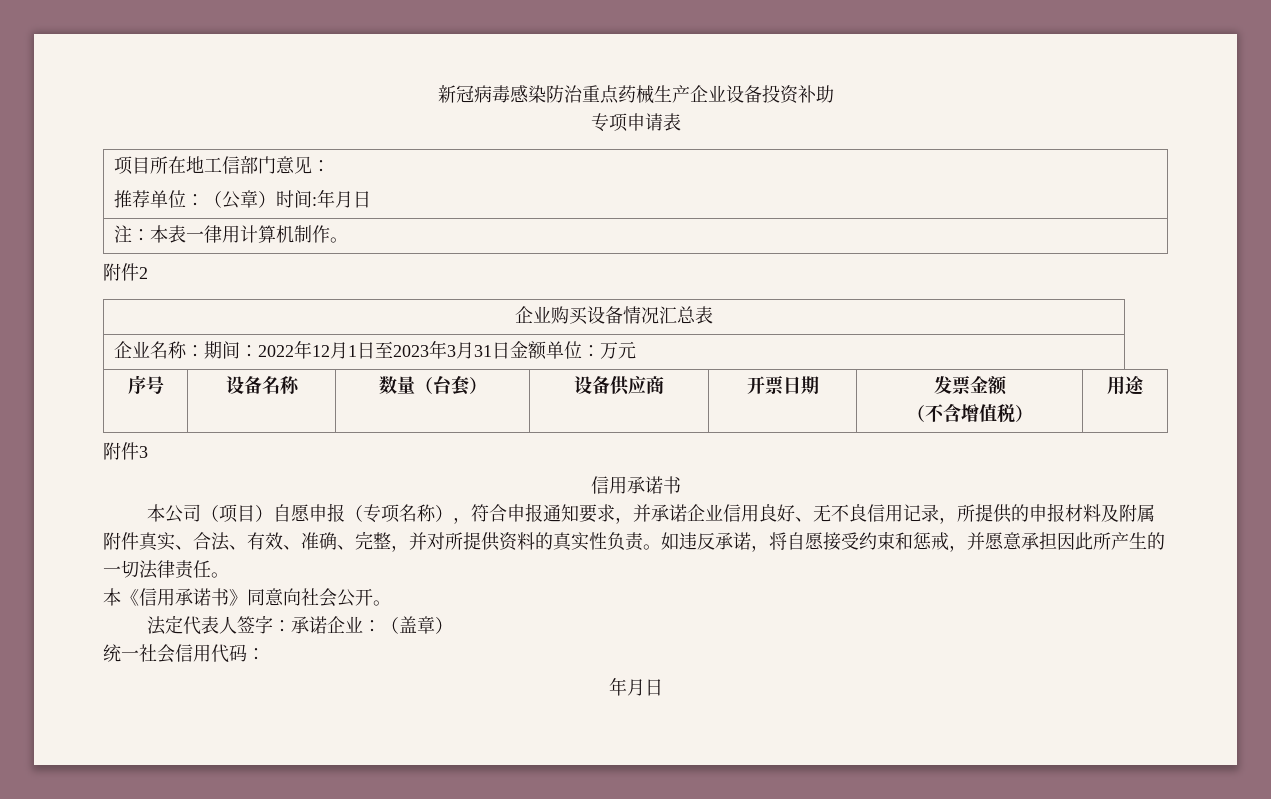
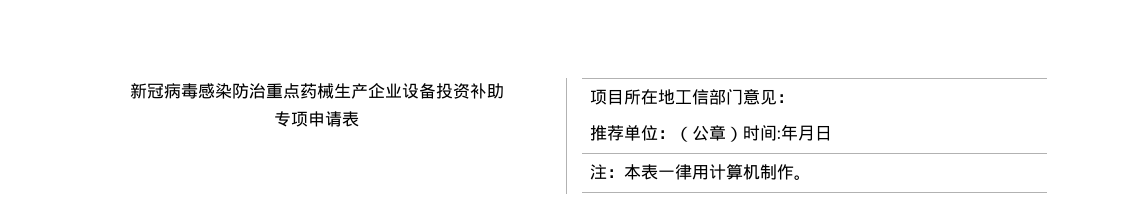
- 附件2
- 企业购买设备情况汇总表
- 企业名称：期间：2022年12月1日至2023年3月31日金额单位：万元
- 序号 | 设备名称 | 数量（台套） | 设备供应商 | 开票日期 | 发票金额
- （不含增值税） | 用途
- 附件3
- 信用承诺书
- 本公司（项目）自愿申报（专项名称），符合申报通知要求，并承诺企业信用良好、无不良信用记录，所提供的申报材料及附属附件真实、合法、有效、准确、完整，并对所提供资料的真实性负责。如违反承诺，将自愿接受约束和惩戒，并愿意承担因此所产生的一切法律责任。
- 本《信用承诺书》同意向社会公开。
- 法定代表人签字：承诺企业：（盖章）
- 统一社会信用代码：
- 年月日

